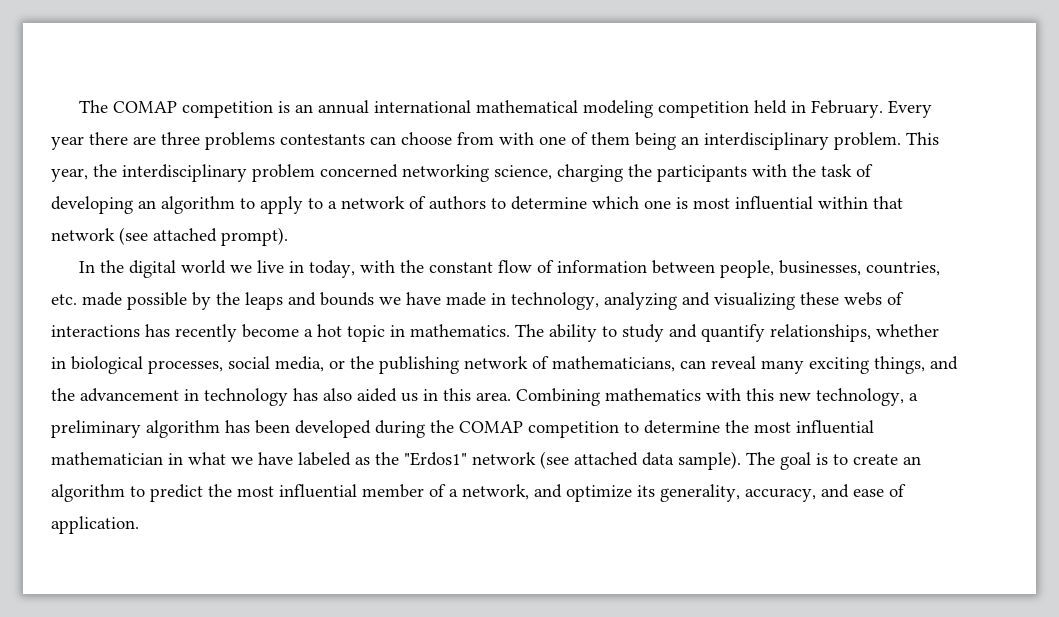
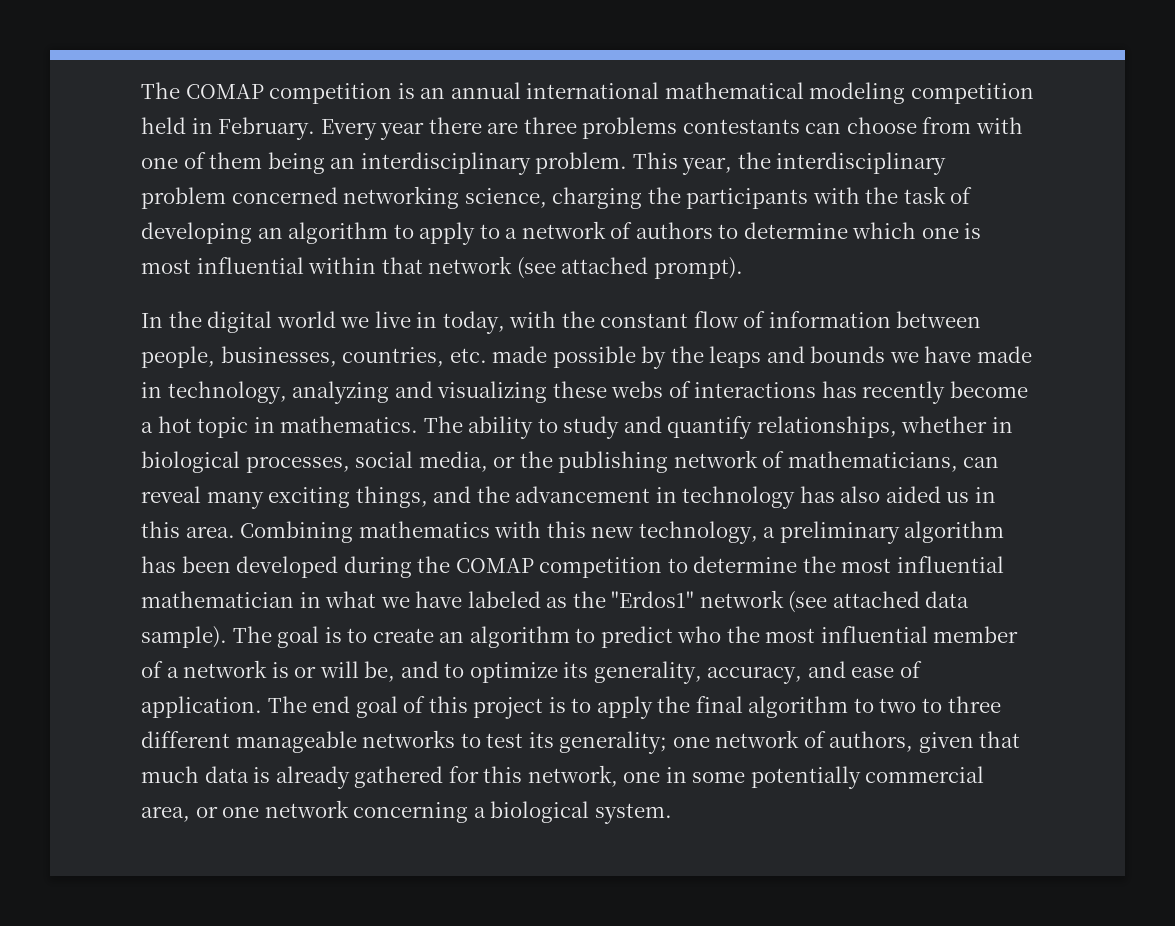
- The goal is to create an algorithm to predict the most influential member of a network, and optimize its generality, accuracy, and ease of application.
+ The goal is to create an algorithm to predict who the most influential member of a network is or will be, and to optimize its generality, accuracy, and ease of application.
+ The end goal of this project is to apply the final algorithm to two to three different manageable networks to test its generality; one network of authors, given that much data is already gathered for this network, one in some potentially commercial area, or one network concerning a biological system.

